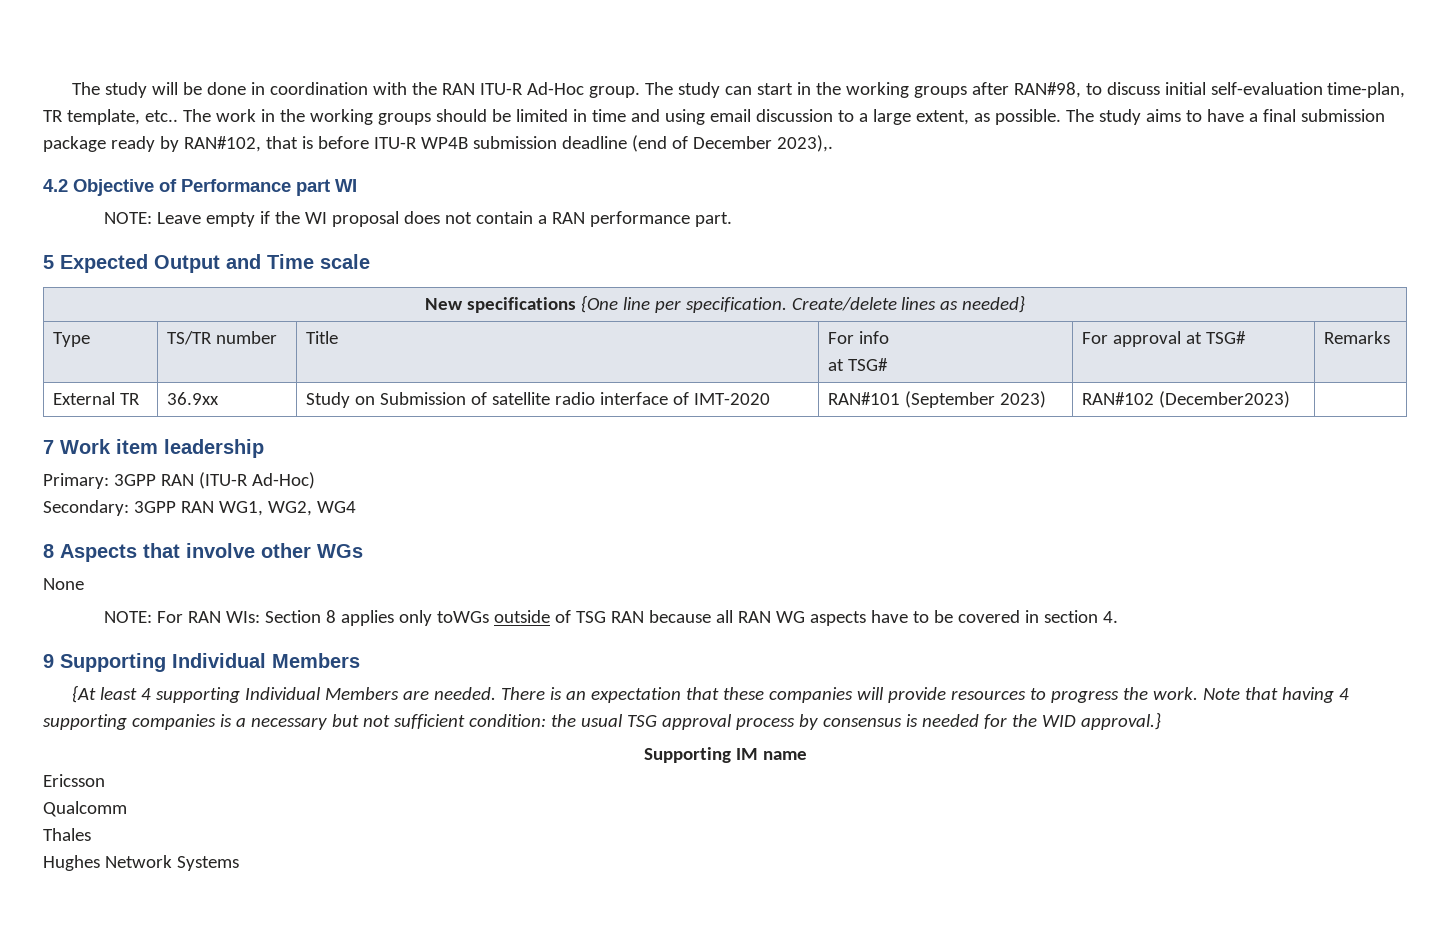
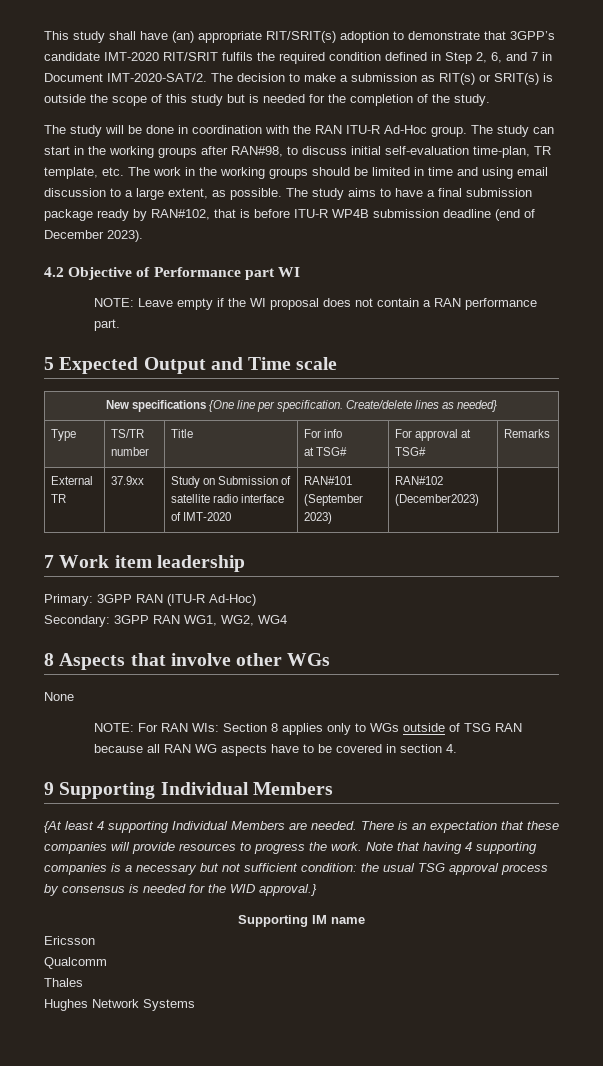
+ This study shall have (an) appropriate RIT/SRIT(s) adoption to demonstrate that 3GPP’s candidate IMT-2020 RIT/SRIT fulfils the required condition defined in Step 2, 6, and 7 in Document IMT-2020-SAT/2. The decision to make a submission as RIT(s) or SRIT(s) is outside the scope of this study but is needed for the completion of the study.
- The study can start in the working groups after RAN#98, to discuss initial self-evaluation time-plan, TR template, etc.. The work in the working groups should be limited in time and using email discussion to a large extent, as possible.
+ The study can start in the working groups after RAN#98, to discuss initial self-evaluation time-plan, TR template, etc. The work in the working groups should be limited in time and using email discussion to a large extent, as possible.
- The study aims to have a final submission package ready by RAN#102, that is before ITU-R WP4B submission deadline (end of December 2023),.
+ The study aims to have a final submission package ready by RAN#102, that is before ITU-R WP4B submission deadline (end of December 2023).
- External TR | 36.9xx | Study on Submission of satellite radio interface of IMT-2020 | RAN#101 (September 2023) | RAN#102 (December2023) |
+ External TR | 37.9xx | Study on Submission of satellite radio interface of IMT-2020 | RAN#101 (September 2023) | RAN#102 (December2023) |
- NOTE: For RAN WIs: Section 8 applies only toWGs outside of TSG RAN because all RAN WG aspects have to be covered in section 4.
+ NOTE: For RAN WIs: Section 8 applies only to WGs outside of TSG RAN because all RAN WG aspects have to be covered in section 4.

